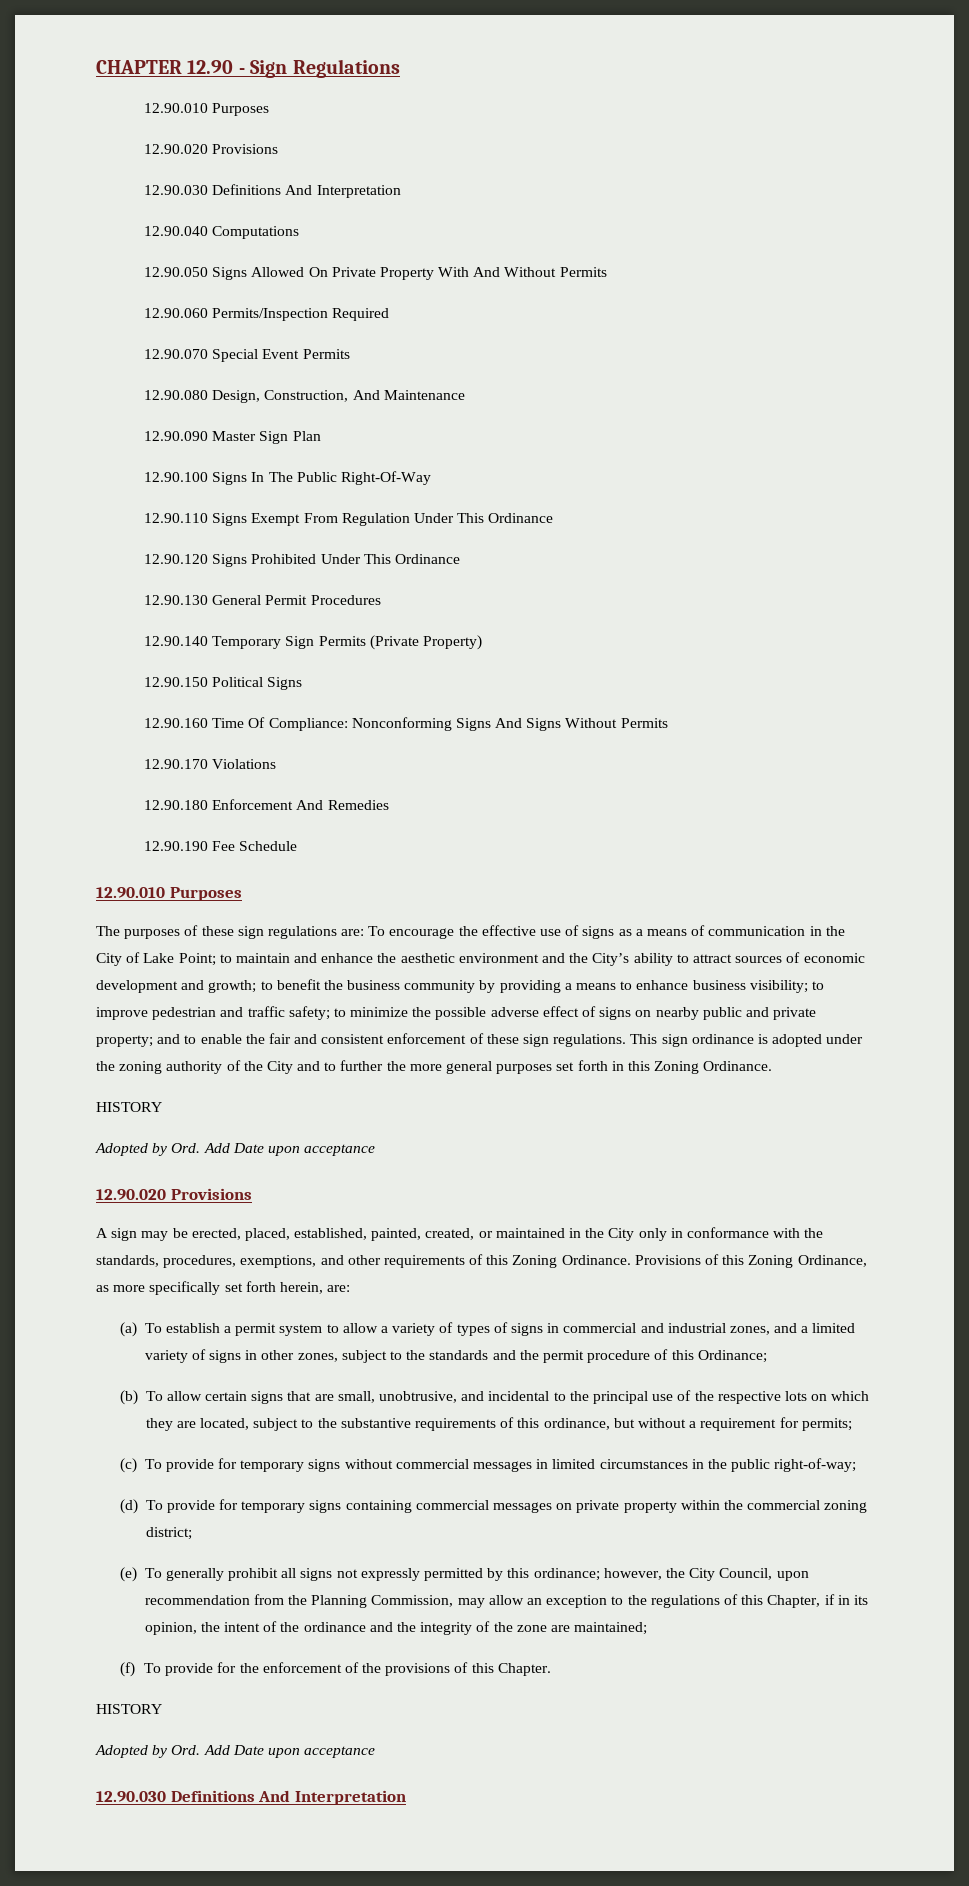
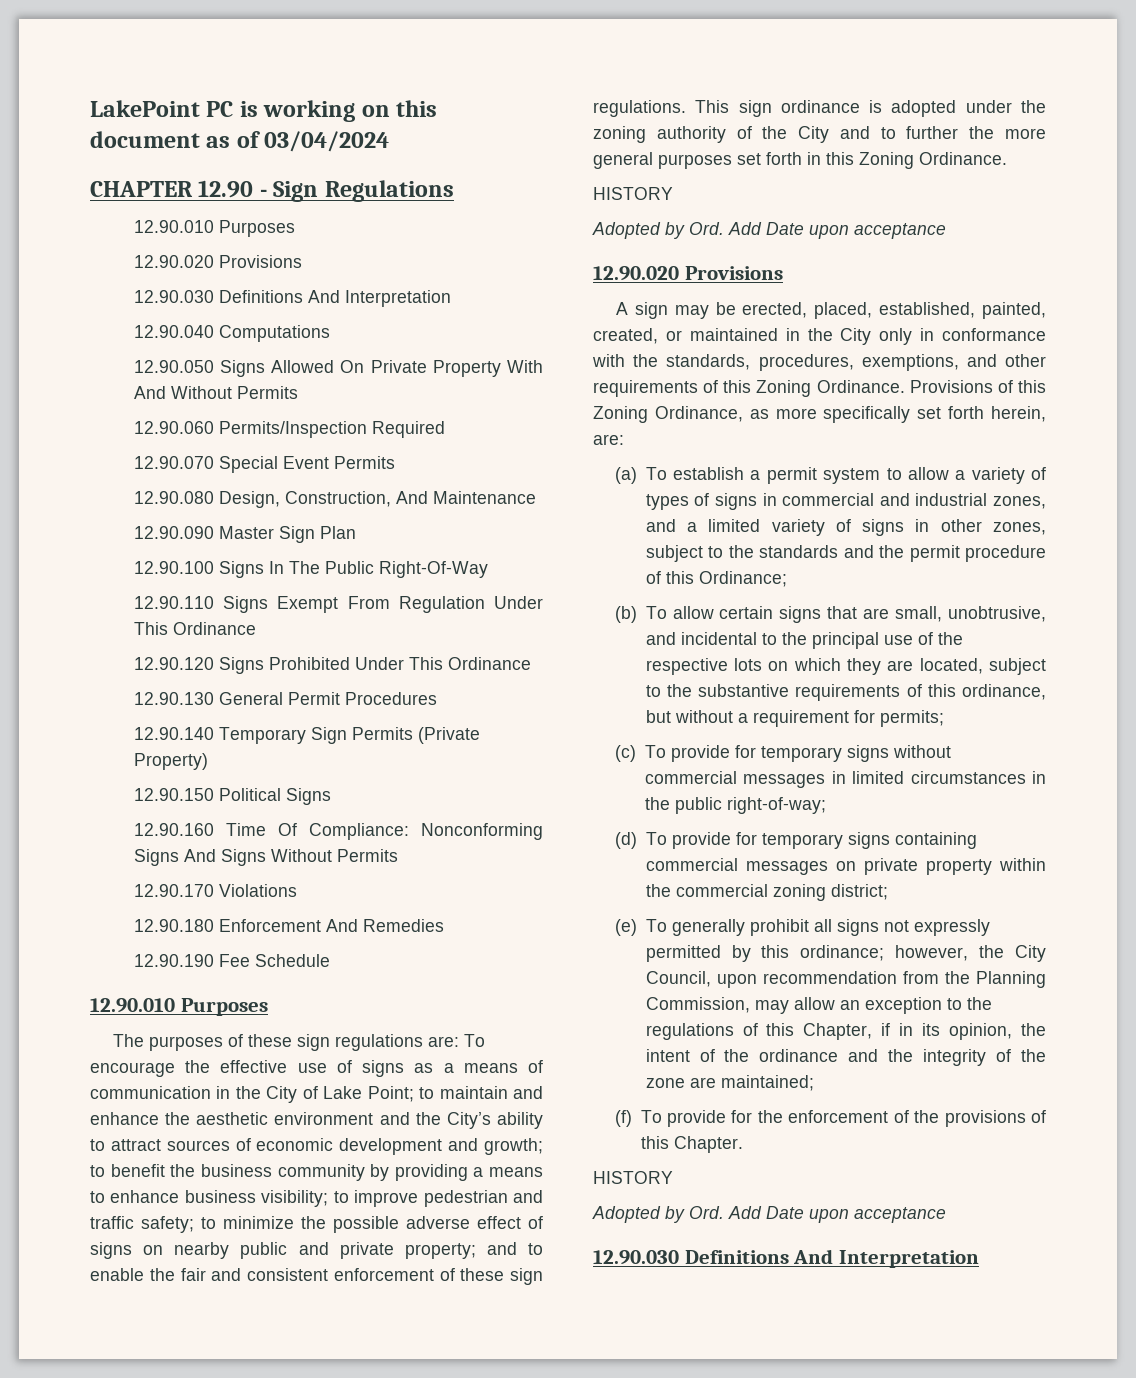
+ LakePoint PC is working on this document as of 03/04/2024

